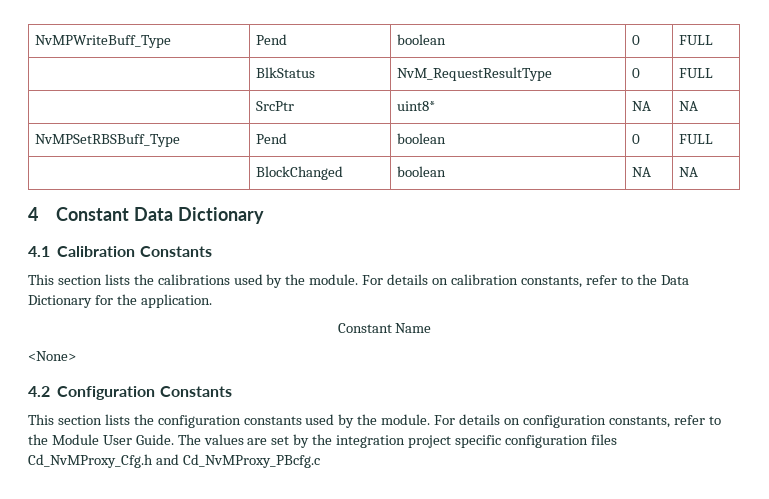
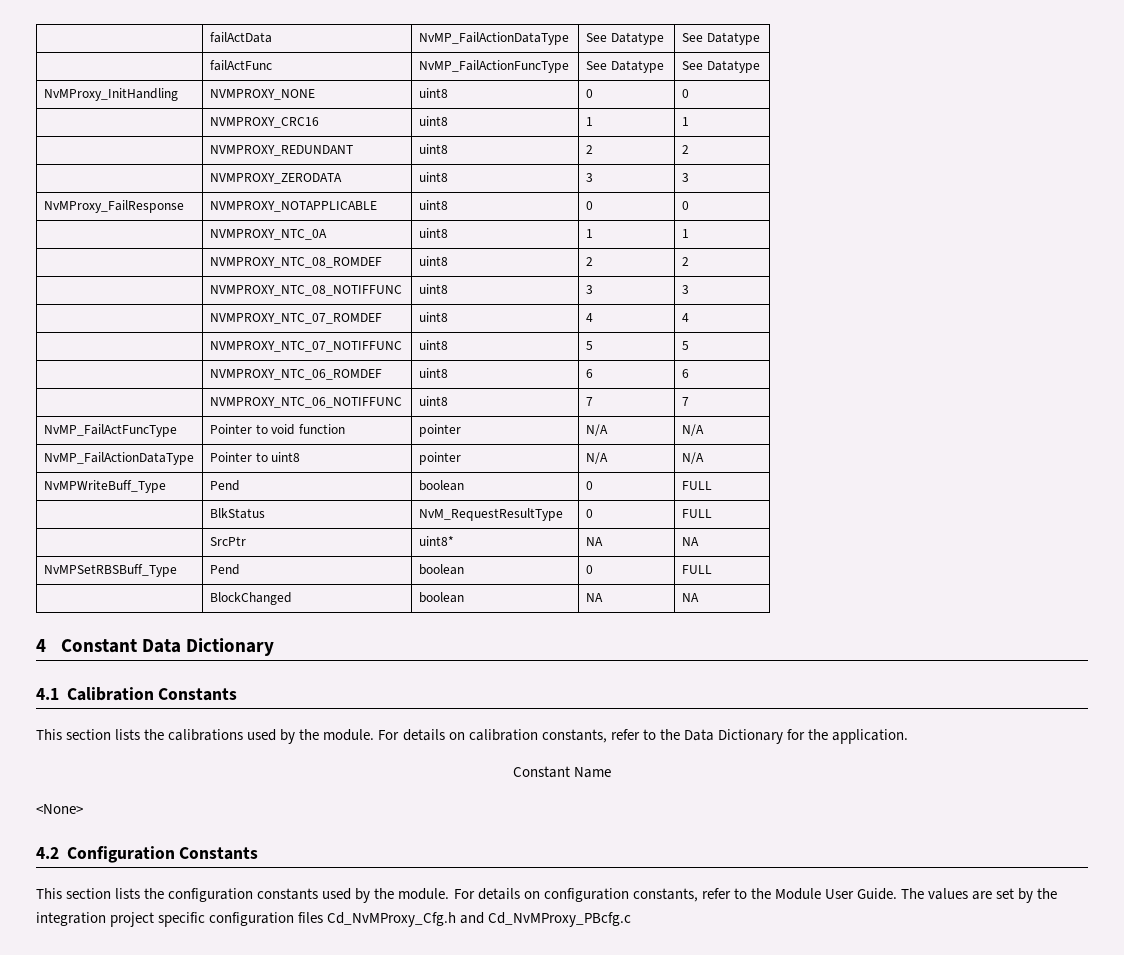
+ | failActData | NvMP_FailActionDataType | See Datatype | See Datatype
+ | failActFunc | NvMP_FailActionFuncType | See Datatype | See Datatype
+ NvMProxy_InitHandling | NVMPROXY_NONE | uint8 | 0 | 0
+ | NVMPROXY_CRC16 | uint8 | 1 | 1
+ | NVMPROXY_REDUNDANT | uint8 | 2 | 2
+ | NVMPROXY_ZERODATA | uint8 | 3 | 3
+ NvMProxy_FailResponse | NVMPROXY_NOTAPPLICABLE | uint8 | 0 | 0
+ | NVMPROXY_NTC_0A | uint8 | 1 | 1
+ | NVMPROXY_NTC_08_ROMDEF | uint8 | 2 | 2
+ | NVMPROXY_NTC_08_NOTIFFUNC | uint8 | 3 | 3
+ | NVMPROXY_NTC_07_ROMDEF | uint8 | 4 | 4
+ | NVMPROXY_NTC_07_NOTIFFUNC | uint8 | 5 | 5
+ | NVMPROXY_NTC_06_ROMDEF | uint8 | 6 | 6
+ | NVMPROXY_NTC_06_NOTIFFUNC | uint8 | 7 | 7
+ NvMP_FailActFuncType | Pointer to void function | pointer | N/A | N/A
+ NvMP_FailActionDataType | Pointer to uint8 | pointer | N/A | N/A

